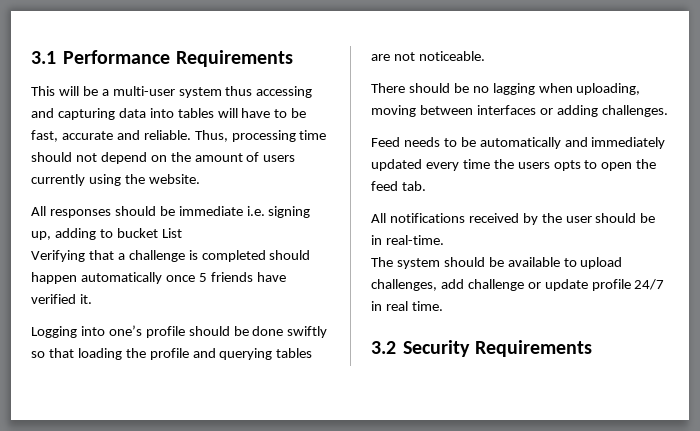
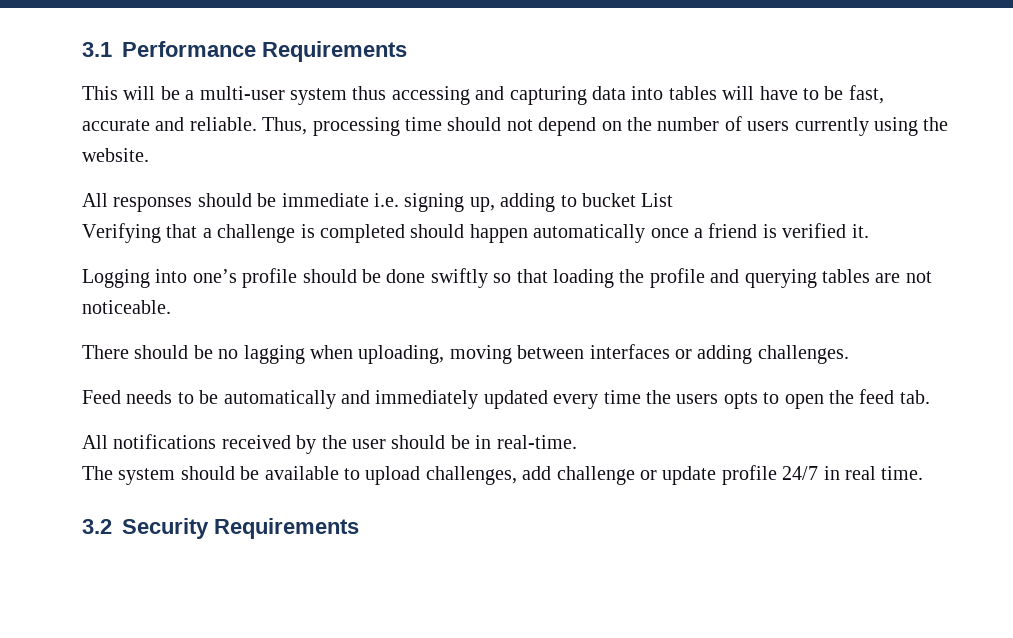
- Thus, processing time should not depend on the amount of users currently using the website.
+ Thus, processing time should not depend on the number of users currently using the website.
- Verifying that a challenge is completed should happen automatically once 5 friends have verified it.
+ Verifying that a challenge is completed should happen automatically once a friend is verified it.

